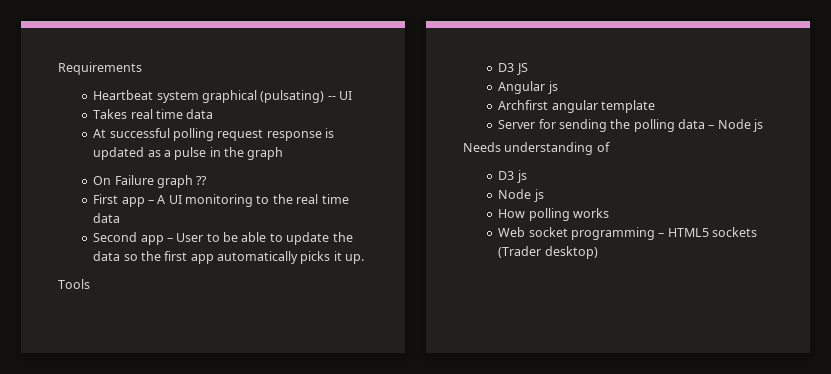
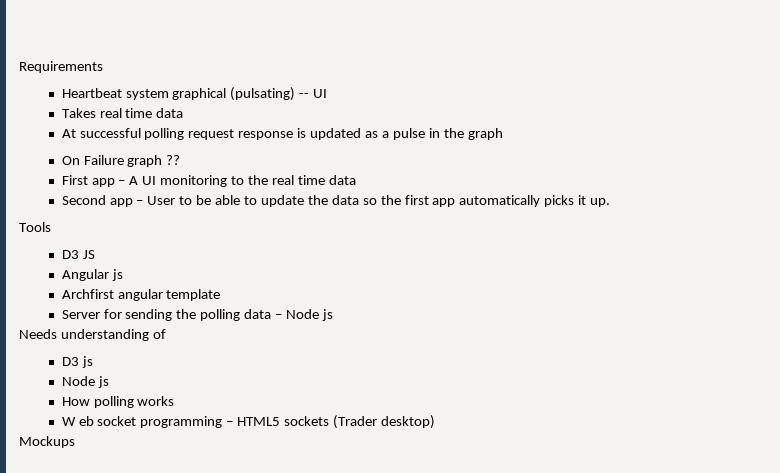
- Web socket programming – HTML5 sockets (Trader desktop)
+ W eb socket programming – HTML5 sockets (Trader desktop)
+ Mockups

